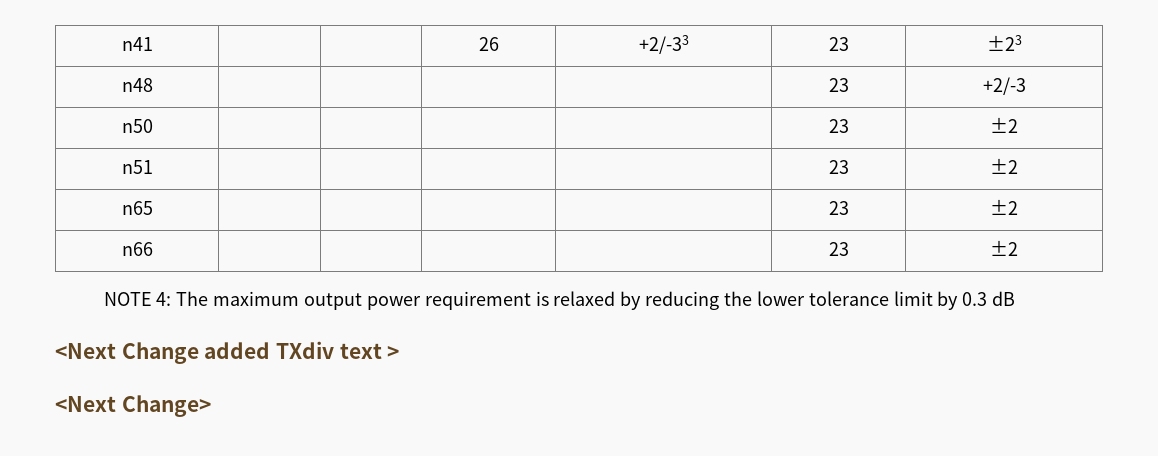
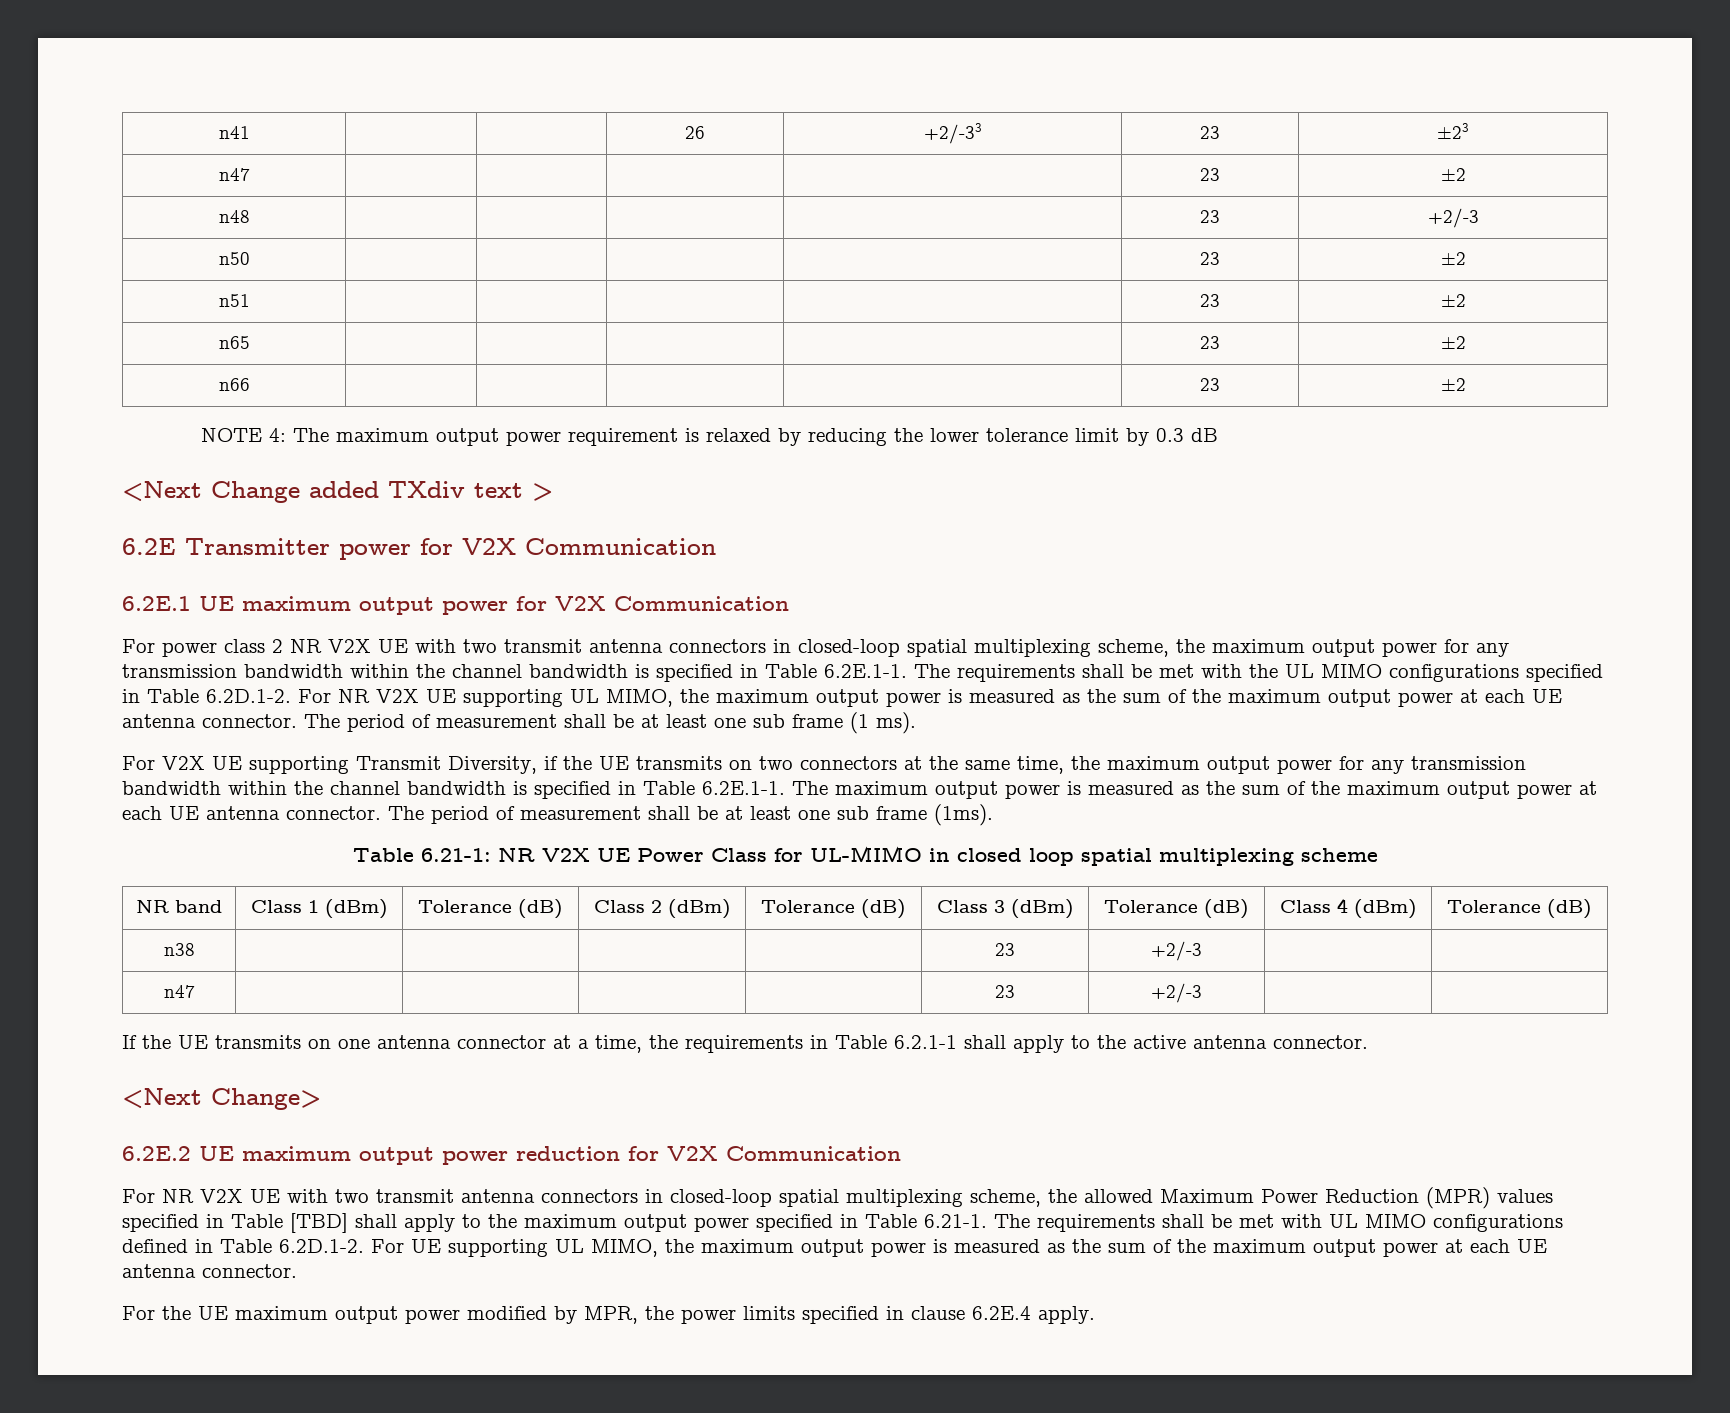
+ n47 | | | | | 23 | ±2
+ 6.2E Transmitter power for V2X Communication
+ 6.2E.1 UE maximum output power for V2X Communication
+ For power class 2 NR V2X UE with two transmit antenna connectors in closed-loop spatial multiplexing scheme, the maximum output power for any transmission bandwidth within the channel bandwidth is specified in Table 6.2E.1-1. The requirements shall be met with the UL MIMO configurations specified in Table 6.2D.1-2. For NR V2X UE supporting UL MIMO, the maximum output power is measured as the sum of the maximum output power at each UE antenna connector. The period of measurement shall be at least one sub frame (1 ms).
+ For V2X UE supporting Transmit Diversity, if the UE transmits on two connectors at the same time, the maximum output power for any transmission bandwidth within the channel bandwidth is specified in Table 6.2E.1-1. The maximum output power is measured as the sum of the maximum output power at each UE antenna connector. The period of measurement shall be at least one sub frame (1ms).
+ Table 6.21-1: NR V2X UE Power Class for UL-MIMO in closed loop spatial multiplexing scheme
+ NR band | Class 1 (dBm) | Tolerance (dB) | Class 2 (dBm) | Tolerance (dB) | Class 3 (dBm) | Tolerance (dB) | Class 4 (dBm) | Tolerance (dB)
+ n38 | | | | | 23 | +2/-3 | |
+ n47 | | | | | 23 | +2/-3 | |
+ If the UE transmits on one antenna connector at a time, the requirements in Table 6.2.1-1 shall apply to the active antenna connector.
  <Next Change>
+ 6.2E.2 UE maximum output power reduction for V2X Communication
+ For NR V2X UE with two transmit antenna connectors in closed-loop spatial multiplexing scheme, the allowed Maximum Power Reduction (MPR) values specified in Table [TBD] shall apply to the maximum output power specified in Table 6.21-1. The requirements shall be met with UL MIMO configurations defined in Table 6.2D.1-2. For UE supporting UL MIMO, the maximum output power is measured as the sum of the maximum output power at each UE antenna connector.
+ For the UE maximum output power modified by MPR, the power limits specified in clause 6.2E.4 apply.

